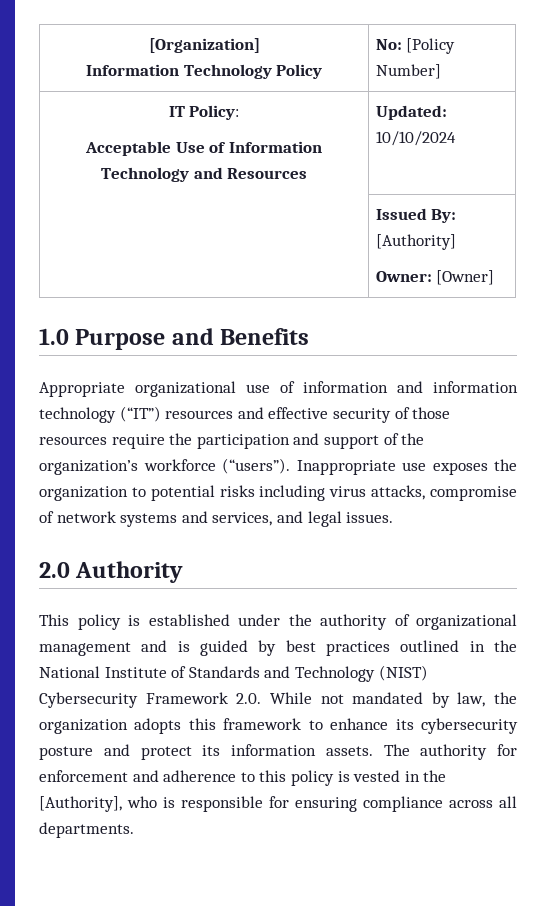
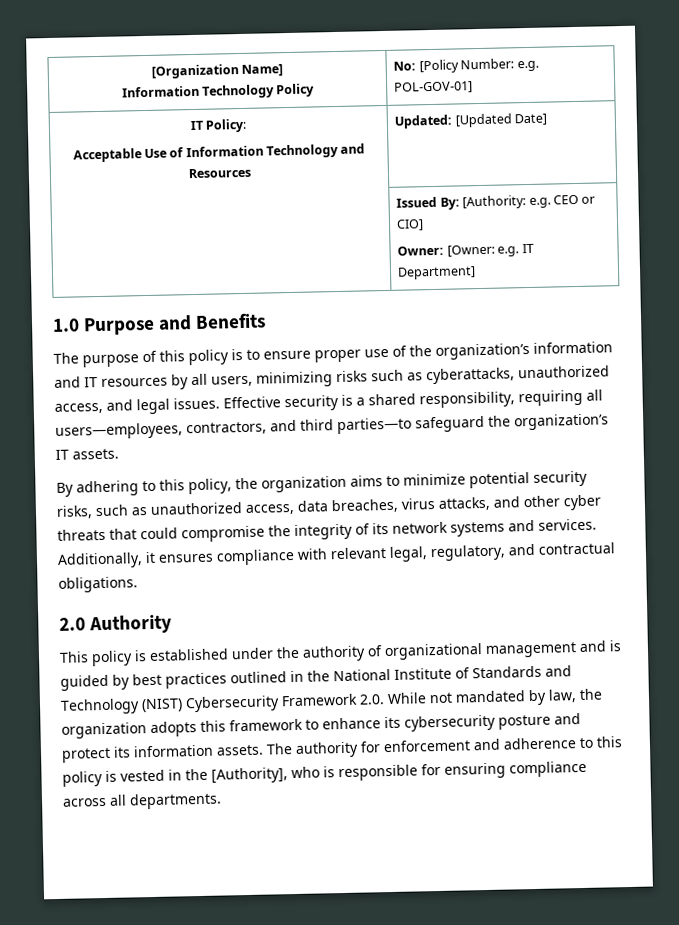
- [Organization]
- Information Technology Policy | No: [Policy Number]
+ [Organization Name]
+ Information Technology Policy | No: [Policy Number: e.g. POL-GOV-01]
  IT Policy:
- Acceptable Use of Information Technology and Resources | Updated: 10/10/2024
+ Acceptable Use of Information Technology and Resources | Updated: [Updated Date]
- | Issued By: [Authority]
- Owner: [Owner]
+ | Issued By: [Authority: e.g. CEO or CIO]
+ Owner: [Owner: e.g. IT Department]
  1.0 Purpose and Benefits
- Appropriate organizational use of information and information technology (“IT”) resources and effective security of those resources require the participation and support of the organization’s workforce (“users”). Inappropriate use exposes the organization to potential risks including virus attacks, compromise of network systems and services, and legal issues.
+ The purpose of this policy is to ensure proper use of the organization’s information and IT resources by all users, minimizing risks such as cyberattacks, unauthorized access, and legal issues. Effective security is a shared responsibility, requiring all users—employees, contractors, and third parties—to safeguard the organization’s IT assets.
+ By adhering to this policy, the organization aims to minimize potential security risks, such as unauthorized access, data breaches, virus attacks, and other cyber threats that could compromise the integrity of its network systems and services. Additionally, it ensures compliance with relevant legal, regulatory, and contractual obligations.

